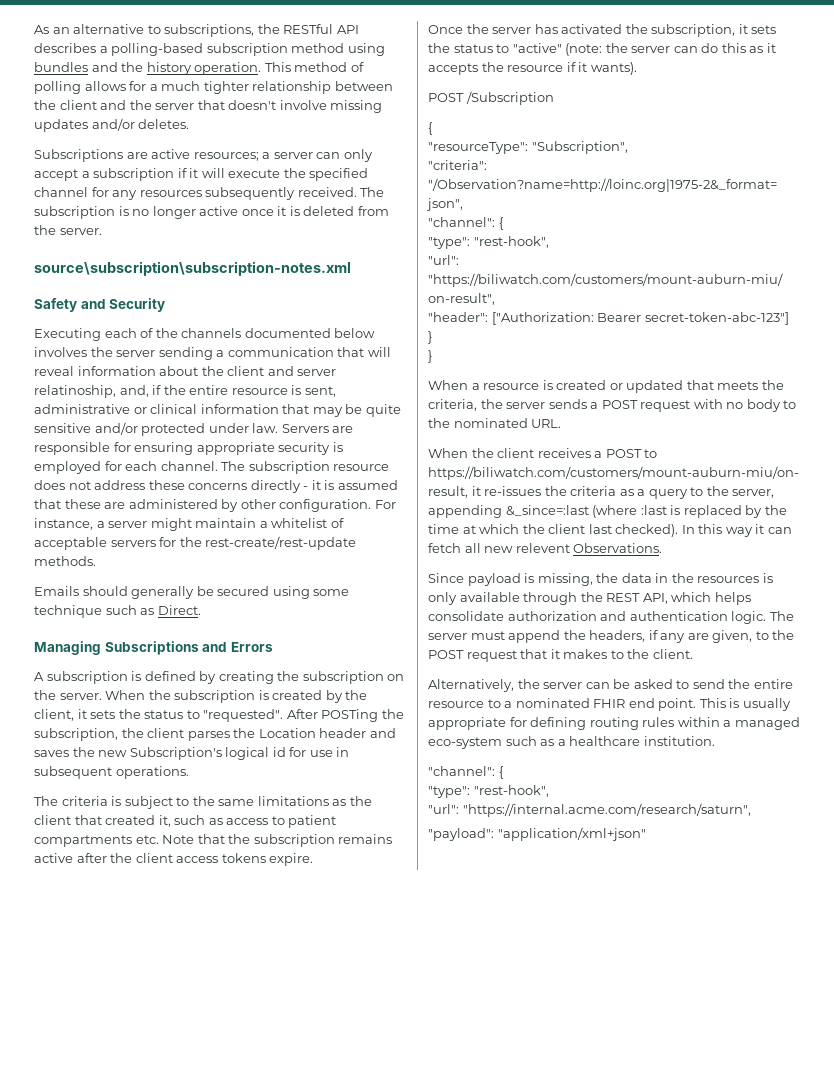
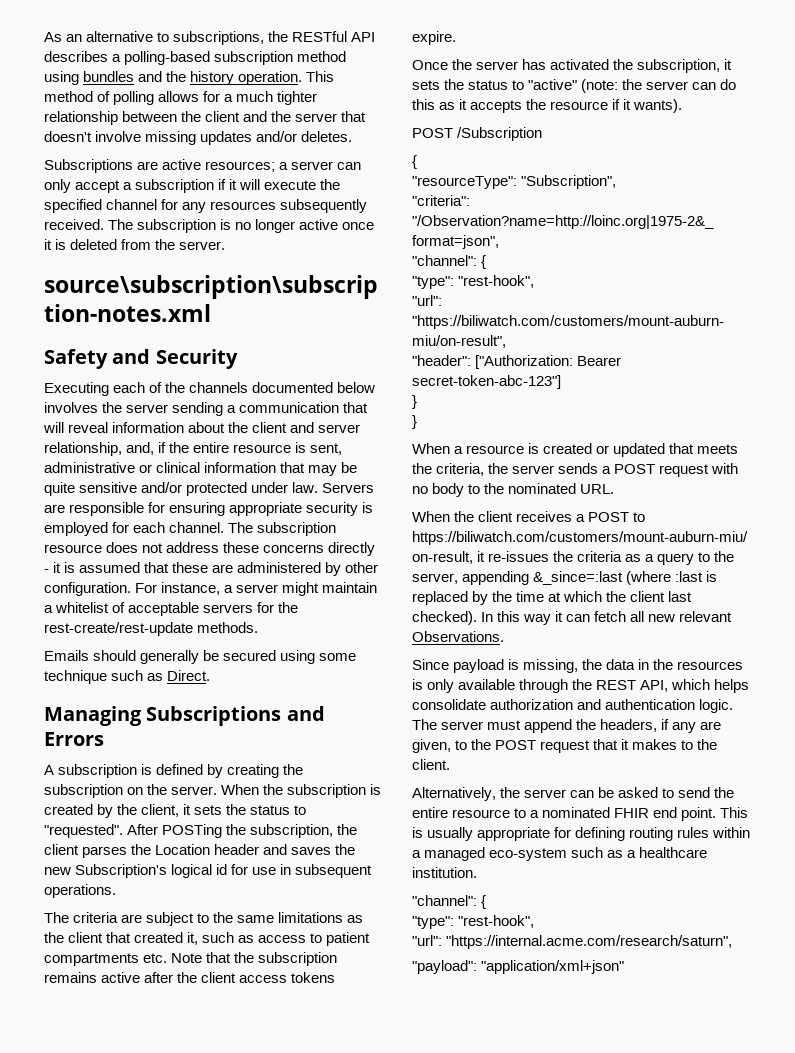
- Executing each of the channels documented below involves the server sending a communication that will reveal information about the client and server relatinoship, and, if the entire resource is sent, administrative or clinical information that may be quite sensitive and/or protected under law.
+ Executing each of the channels documented below involves the server sending a communication that will reveal information about the client and server relationship, and, if the entire resource is sent, administrative or clinical information that may be quite sensitive and/or protected under law.
- The criteria is subject to the same limitations as the client that created it, such as access to patient compartments etc. Note that the subscription remains active after the client access tokens expire.
+ The criteria are subject to the same limitations as the client that created it, such as access to patient compartments etc. Note that the subscription remains active after the client access tokens expire.
- In this way it can fetch all new relevent Observations.
+ In this way it can fetch all new relevant Observations.

